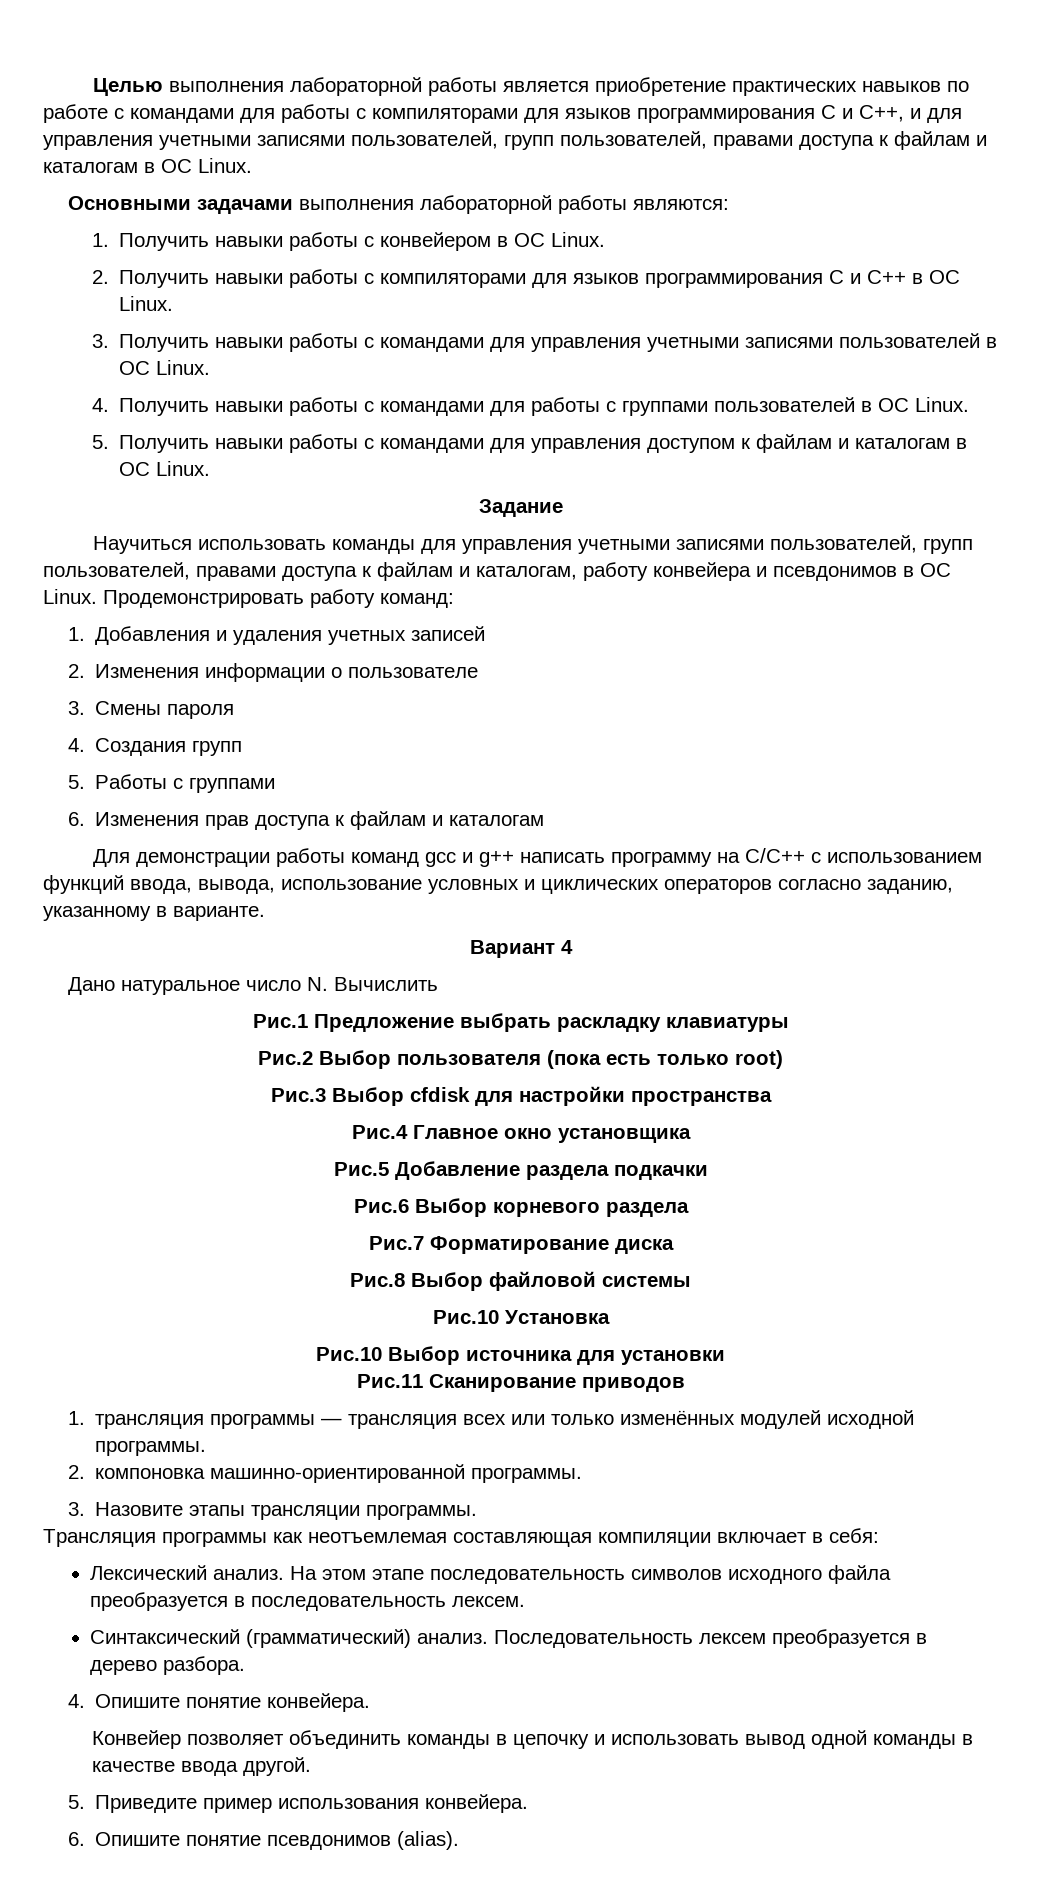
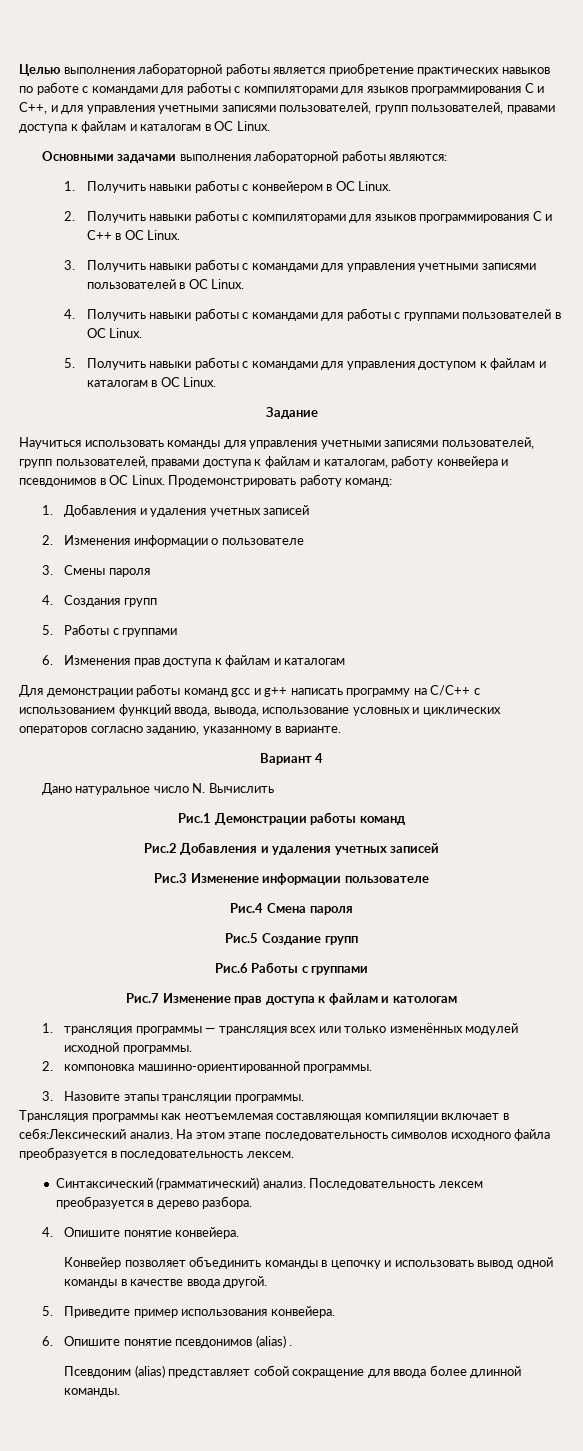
- Рис.1 Предложение выбрать раскладку клавиатуры
- Рис.2 Выбор пользователя (пока есть только root)
- Рис.3 Выбор cfdisk для настройки пространства
- Рис.4 Главное окно установщика
- Рис.5 Добавление раздела подкачки
- Рис.6 Выбор корневого раздела
- Рис.7 Форматирование диска
- Рис.8 Выбор файловой системы
- Рис.10 Установка
- Рис.10 Выбор источника для установки
- Рис.11 Сканирование приводов
+ Рис.1 Демонстрации работы команд
+ Рис.2 Добавления и удаления учетных записей
+ Рис.3 Изменение информации пользователе
+ Рис.4 Смена пароля
+ Рис.5 Создание групп
+ Рис.6 Работы с группами
+ Рис.7 Изменение прав доступа к файлам и катологам
- Трансляция программы как неотъемлемая составляющая компиляции включает в себя:
- Лексический анализ.
+ Трансляция программы как неотъемлемая составляющая компиляции включает в себя:Лексический анализ.
- 6. Опишите понятие псевдонимов (alias).
+ 6. Опишите понятие псевдонимов (alias) .
+ Псевдоним (alias) представляет собой сокращение для ввода более длинной команды.

